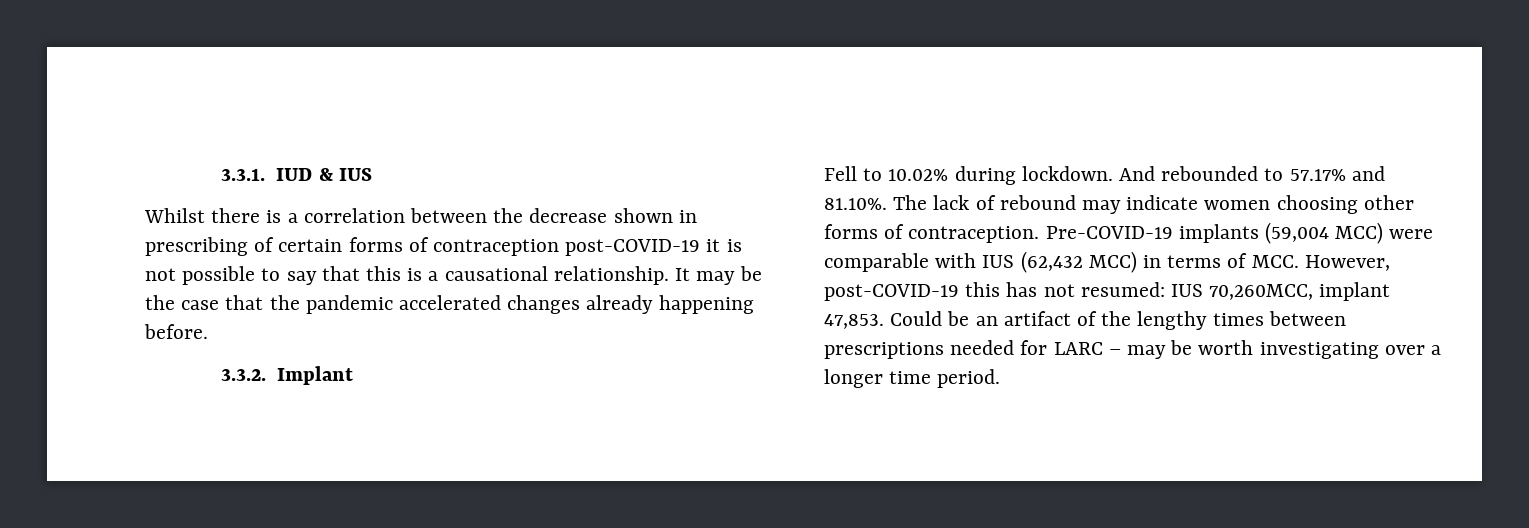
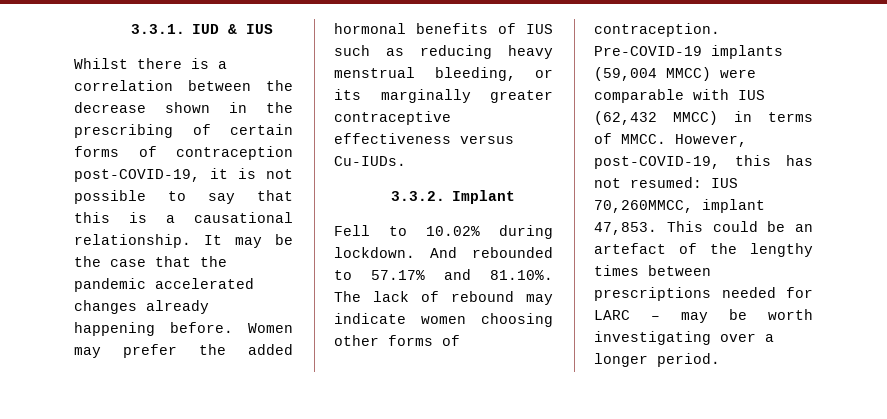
- Whilst there is a correlation between the decrease shown in prescribing of certain forms of contraception post-COVID-19 it is not possible to say that this is a causational relationship.
+ Whilst there is a correlation between the decrease shown in the prescribing of certain forms of contraception post-COVID-19, it is not possible to say that this is a causational relationship.
+ Women may prefer the added hormonal benefits of IUS such as reducing heavy menstrual bleeding, or its marginally greater contraceptive effectiveness versus Cu-IUDs.
- Pre-COVID-19 implants (59,004 MCC) were comparable with IUS (62,432 MCC) in terms of MCC. However, post-COVID-19 this has not resumed: IUS 70,260MCC, implant 47,853.
+ Pre-COVID-19 implants (59,004 MMCC) were comparable with IUS (62,432 MMCC) in terms of MMCC. However, post-COVID-19, this has not resumed: IUS 70,260MMCC, implant 47,853.
- Could be an artifact of the lengthy times between prescriptions needed for LARC – may be worth investigating over a longer time period.
+ This could be an artefact of the lengthy times between prescriptions needed for LARC – may be worth investigating over a longer period.

